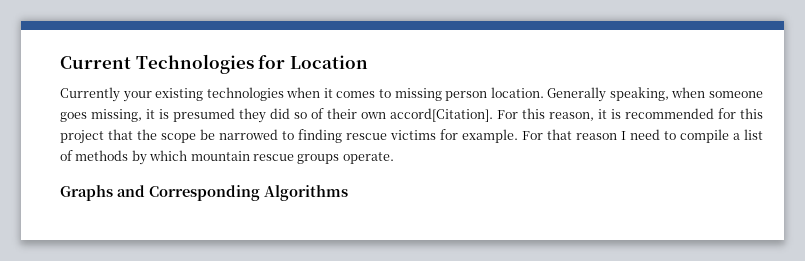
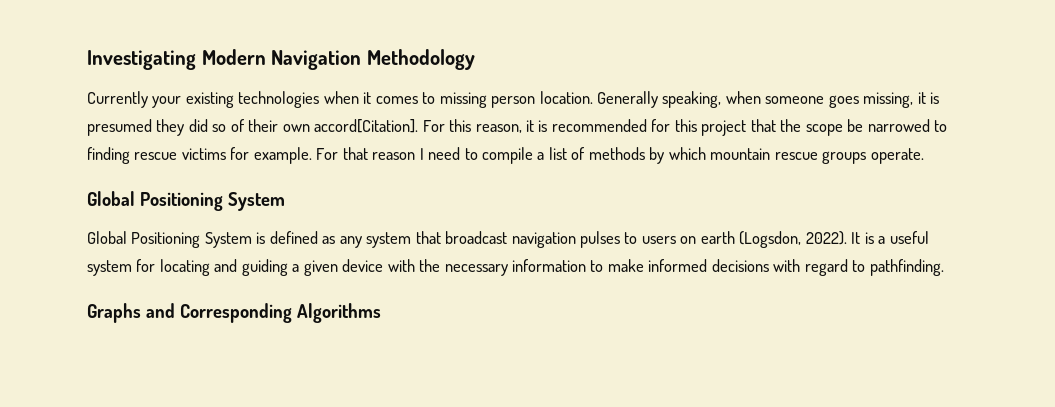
- Current Technologies for Location
+ Investigating Modern Navigation Methodology
  For that reason I need to compile a list of methods by which mountain rescue groups operate.
+ Global Positioning System
+ Global Positioning System is defined as any system that broadcast navigation pulses to users on earth (Logsdon, 2022). It is a useful system for locating and guiding a given device with the necessary information to make informed decisions with regard to pathfinding.

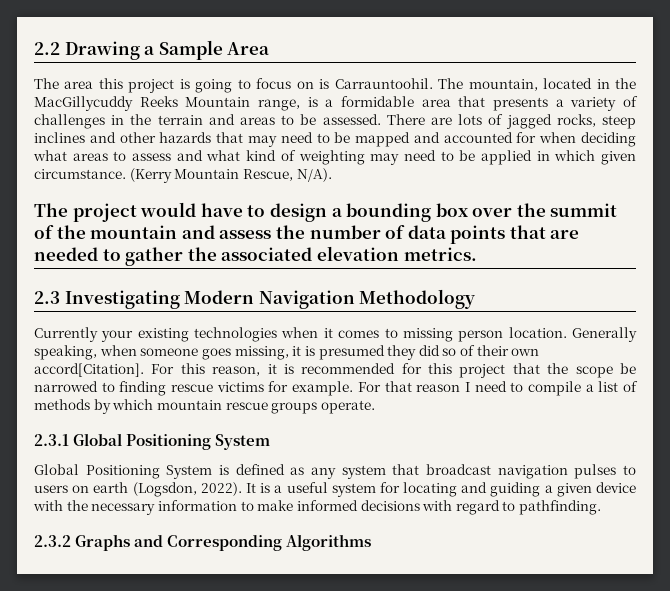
- Investigating Modern Navigation Methodology
+ 2.2 Drawing a Sample Area
+ The area this project is going to focus on is Carrauntoohil. The mountain, located in the MacGillycuddy Reeks Mountain range, is a formidable area that presents a variety of challenges in the terrain and areas to be assessed. There are lots of jagged rocks, steep inclines and other hazards that may need to be mapped and accounted for when deciding what areas to assess and what kind of weighting may need to be applied in which given circumstance. (Kerry Mountain Rescue, N/A).
+ The project would have to design a bounding box over the summit of the mountain and assess the number of data points that are needed to gather the associated elevation metrics.
+ 2.3 Investigating Modern Navigation Methodology
  For that reason I need to compile a list of methods by which mountain rescue groups operate.
- Global Positioning System
+ 2.3.1 Global Positioning System
- Graphs and Corresponding Algorithms
+ 2.3.2 Graphs and Corresponding Algorithms

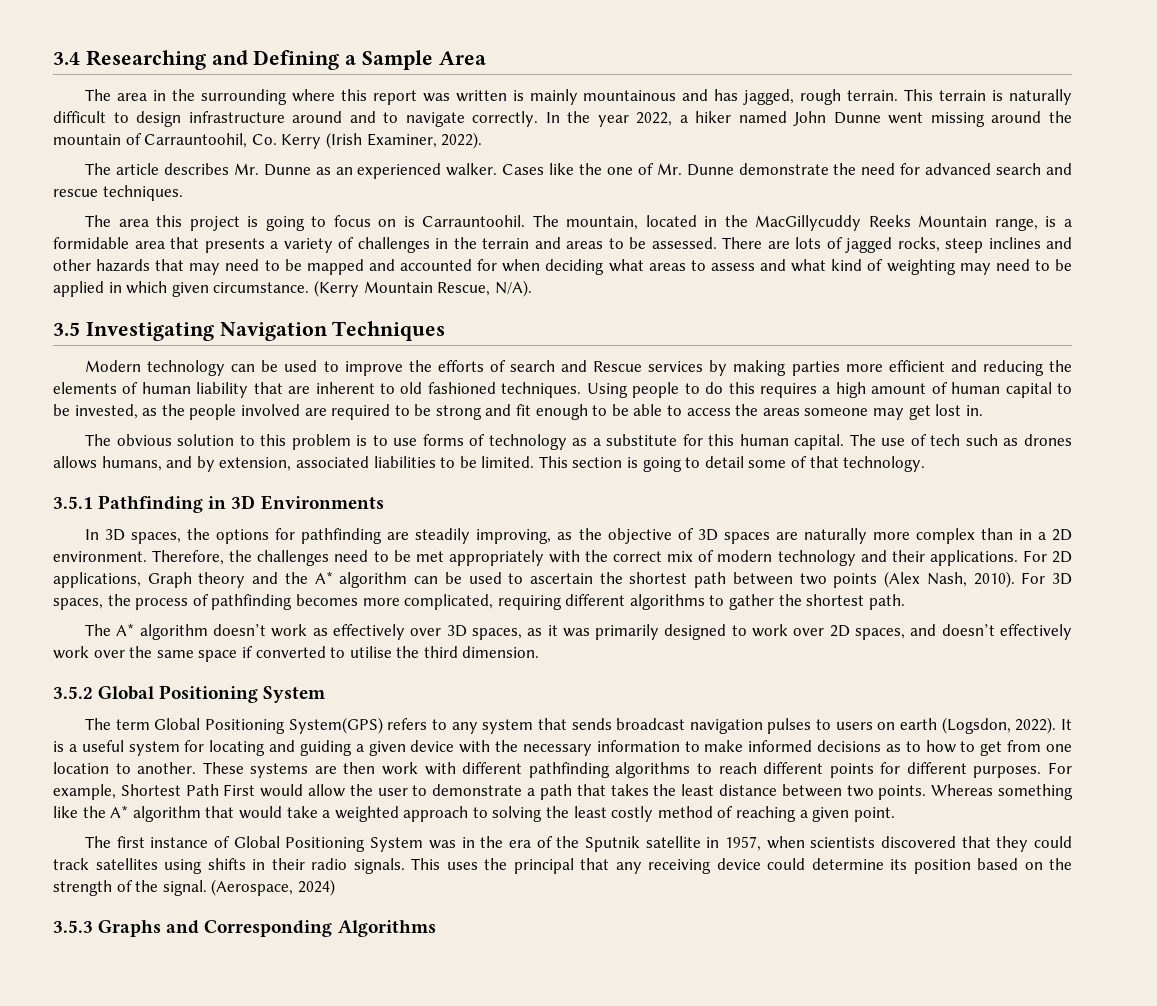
- 2.2 Drawing a Sample Area
+ 3.4 Researching and Defining a Sample Area
+ The area in the surrounding where this report was written is mainly mountainous and has jagged, rough terrain. This terrain is naturally difficult to design infrastructure around and to navigate correctly. In the year 2022, a hiker named John Dunne went missing around the mountain of Carrauntoohil, Co. Kerry (Irish Examiner, 2022).
+ The article describes Mr. Dunne as an experienced walker. Cases like the one of Mr. Dunne demonstrate the need for advanced search and rescue techniques.
- The project would have to design a bounding box over the summit of the mountain and assess the number of data points that are needed to gather the associated elevation metrics.
- 2.3 Investigating Modern Navigation Methodology
- Currently your existing technologies when it comes to missing person location. Generally speaking, when someone goes missing, it is presumed they did so of their own accord[Citation]. For this reason, it is recommended for this project that the scope be narrowed to finding rescue victims for example. For that reason I need to compile a list of methods by which mountain rescue groups operate.
- 2.3.1 Global Positioning System
- Global Positioning System is defined as any system that broadcast navigation pulses to users on earth (Logsdon, 2022).
+ 3.5 Investigating Navigation Techniques
+ Modern technology can be used to improve the efforts of search and Rescue services by making parties more efficient and reducing the elements of human liability that are inherent to old fashioned techniques. Using people to do this requires a high amount of human capital to be invested, as the people involved are required to be strong and fit enough to be able to access the areas someone may get lost in.
+ The obvious solution to this problem is to use forms of technology as a substitute for this human capital. The use of tech such as drones allows humans, and by extension, associated liabilities to be limited. This section is going to detail some of that technology.
+ 3.5.1 Pathfinding in 3D Environments
+ In 3D spaces, the options for pathfinding are steadily improving, as the objective of 3D spaces are naturally more complex than in a 2D environment. Therefore, the challenges need to be met appropriately with the correct mix of modern technology and their applications. For 2D applications, Graph theory and the A* algorithm can be used to ascertain the shortest path between two points (Alex Nash, 2010). For 3D spaces, the process of pathfinding becomes more complicated, requiring different algorithms to gather the shortest path.
+ The A* algorithm doesn’t work as effectively over 3D spaces, as it was primarily designed to work over 2D spaces, and doesn’t effectively work over the same space if converted to utilise the third dimension.
+ 3.5.2 Global Positioning System
+ The term Global Positioning System(GPS) refers to any system that sends broadcast navigation pulses to users on earth (Logsdon, 2022).
- It is a useful system for locating and guiding a given device with the necessary information to make informed decisions with regard to pathfinding.
- 2.3.2 Graphs and Corresponding Algorithms
+ It is a useful system for locating and guiding a given device with the necessary information to make informed decisions as to how to get from one location to another. These systems are then work with different pathfinding algorithms to reach different points for different purposes. For example, Shortest Path First would allow the user to demonstrate a path that takes the least distance between two points. Whereas something like the A* algorithm that would take a weighted approach to solving the least costly method of reaching a given point.
+ The first instance of Global Positioning System was in the era of the Sputnik satellite in 1957, when scientists discovered that they could track satellites using shifts in their radio signals. This uses the principal that any receiving device could determine its position based on the strength of the signal. (Aerospace, 2024)
+ 3.5.3 Graphs and Corresponding Algorithms

